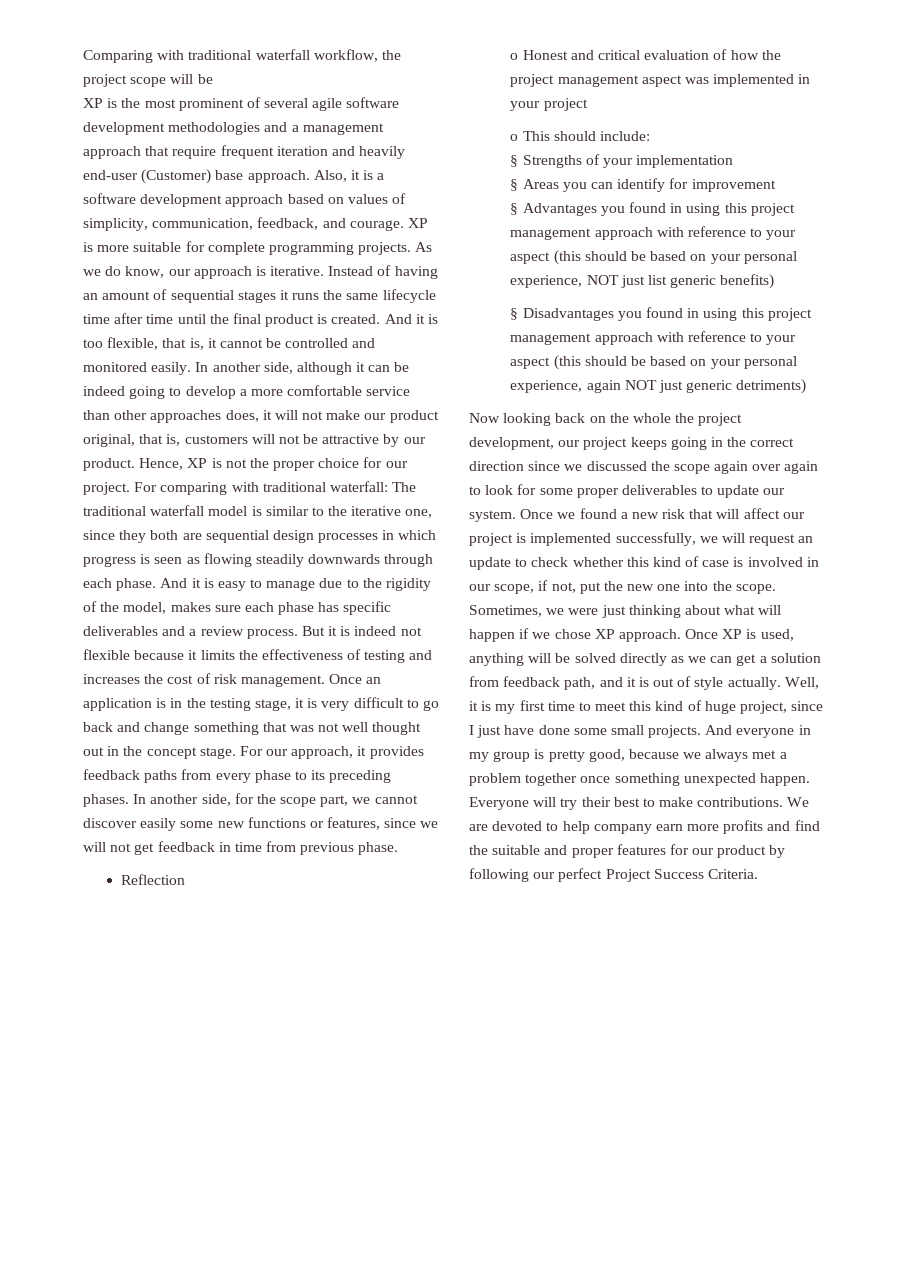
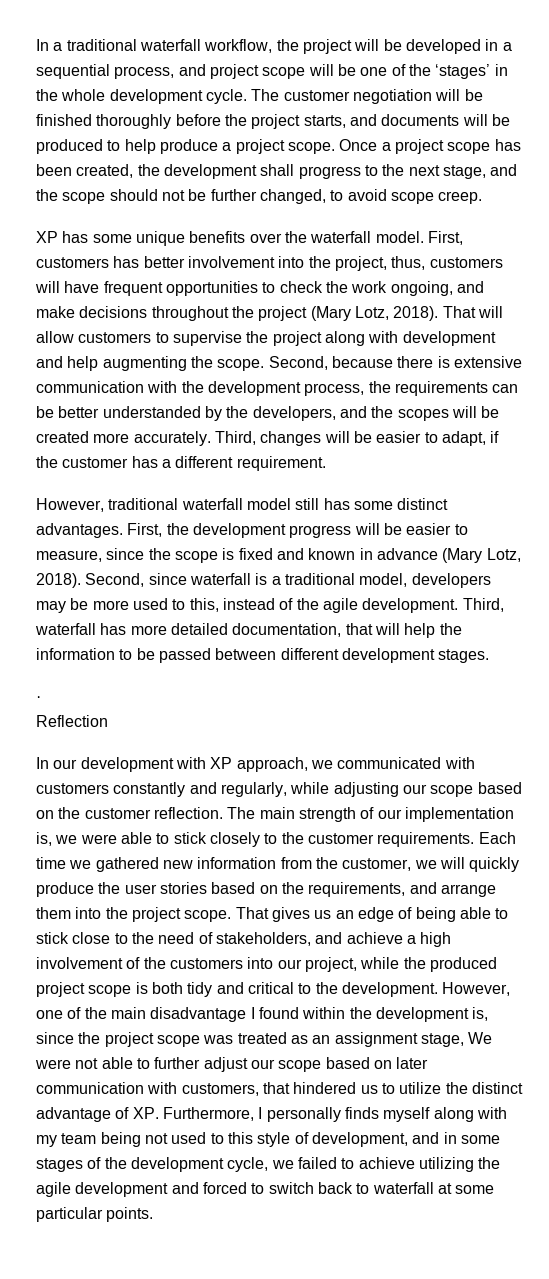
- Comparing with traditional waterfall workflow, the project scope will be
- XP is the most prominent of several agile software development methodologies and a management approach that require frequent iteration and heavily end-user (Customer) base approach. Also, it is a software development approach based on values of simplicity, communication, feedback, and courage. XP is more suitable for complete programming projects. As we do know, our approach is iterative. Instead of having an amount of sequential stages it runs the same lifecycle time after time until the final product is created. And it is too flexible, that is, it cannot be controlled and monitored easily. In another side, although it can be indeed going to develop a more comfortable service than other approaches does, it will not make our product original, that is, customers will not be attractive by our product. Hence, XP is not the proper choice for our project. For comparing with traditional waterfall: The traditional waterfall model is similar to the iterative one, since they both are sequential design processes in which progress is seen as flowing steadily downwards through each phase. And it is easy to manage due to the rigidity of the model, makes sure each phase has specific deliverables and a review process. But it is indeed not flexible because it limits the effectiveness of testing and increases the cost of risk management. Once an application is in the testing stage, it is very difficult to go back and change something that was not well thought out in the concept stage. For our approach, it provides feedback paths from every phase to its preceding phases. In another side, for the scope part, we cannot discover easily some new functions or features, since we will not get feedback in time from previous phase.
+ In a traditional waterfall workflow, the project will be developed in a sequential process, and project scope will be one of the ‘stages’ in the whole development cycle. The customer negotiation will be finished thoroughly before the project starts, and documents will be produced to help produce a project scope. Once a project scope has been created, the development shall progress to the next stage, and the scope should not be further changed, to avoid scope creep.
+ XP has some unique benefits over the waterfall model. First, customers has better involvement into the project, thus, customers will have frequent opportunities to check the work ongoing, and make decisions throughout the project (Mary Lotz, 2018). That will allow customers to supervise the project along with development and help augmenting the scope. Second, because there is extensive communication with the development process, the requirements can be better understanded by the developers, and the scopes will be created more accurately. Third, changes will be easier to adapt, if the customer has a different requirement.
+ However, traditional waterfall model still has some distinct advantages. First, the development progress will be easier to measure, since the scope is fixed and known in advance (Mary Lotz, 2018). Second, since waterfall is a traditional model, developers may be more used to this, instead of the agile development. Third, waterfall has more detailed documentation, that will help the information to be passed between different development stages.
+ ·
  Reflection
- o Honest and critical evaluation of how the project management aspect was implemented in your project
- o This should include:
- § Strengths of your implementation
- § Areas you can identify for improvement
- § Advantages you found in using this project management approach with reference to your aspect (this should be based on your personal experience, NOT just list generic benefits)
- § Disadvantages you found in using this project management approach with reference to your aspect (this should be based on your personal experience, again NOT just generic detriments)
- Now looking back on the whole the project development, our project keeps going in the correct direction since we discussed the scope again over again to look for some proper deliverables to update our system. Once we found a new risk that will affect our project is implemented successfully, we will request an update to check whether this kind of case is involved in our scope, if not, put the new one into the scope. Sometimes, we were just thinking about what will happen if we chose XP approach. Once XP is used, anything will be solved directly as we can get a solution from feedback path, and it is out of style actually. Well, it is my first time to meet this kind of huge project, since I just have done some small projects. And everyone in my group is pretty good, because we always met a problem together once something unexpected happen. Everyone will try their best to make contributions. We are devoted to help company earn more profits and find the suitable and proper features for our product by following our perfect Project Success Criteria.
+ In our development with XP approach, we communicated with customers constantly and regularly, while adjusting our scope based on the customer reflection. The main strength of our implementation is, we were able to stick closely to the customer requirements. Each time we gathered new information from the customer, we will quickly produce the user stories based on the requirements, and arrange them into the project scope. That gives us an edge of being able to stick close to the need of stakeholders, and achieve a high involvement of the customers into our project, while the produced project scope is both tidy and critical to the development. However, one of the main disadvantage I found within the development is, since the project scope was treated as an assignment stage, We were not able to further adjust our scope based on later communication with customers, that hindered us to utilize the distinct advantage of XP. Furthermore, I personally finds myself along with my team being not used to this style of development, and in some stages of the development cycle, we failed to achieve utilizing the agile development and forced to switch back to waterfall at some particular points.

